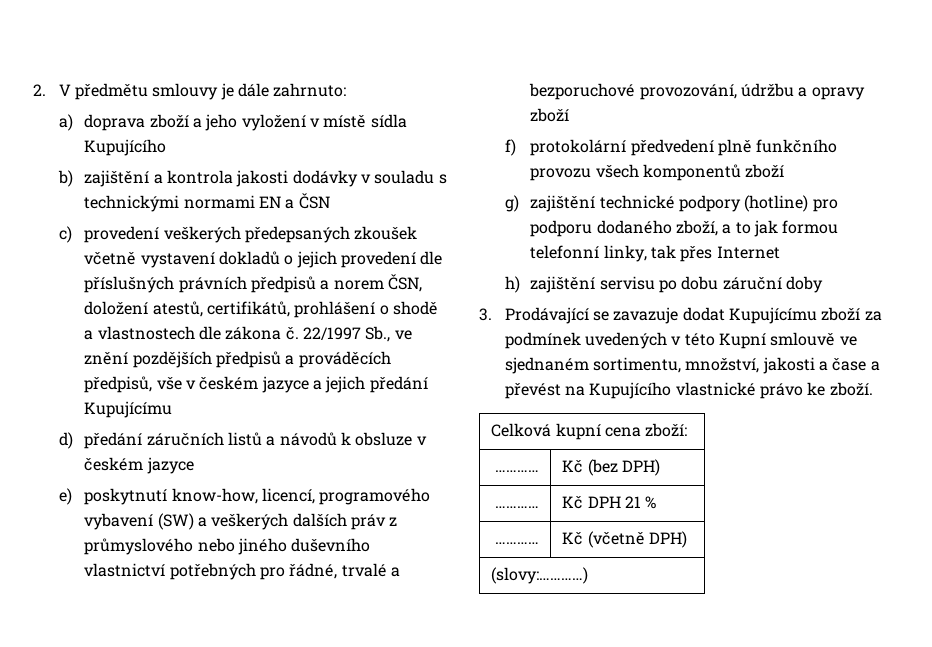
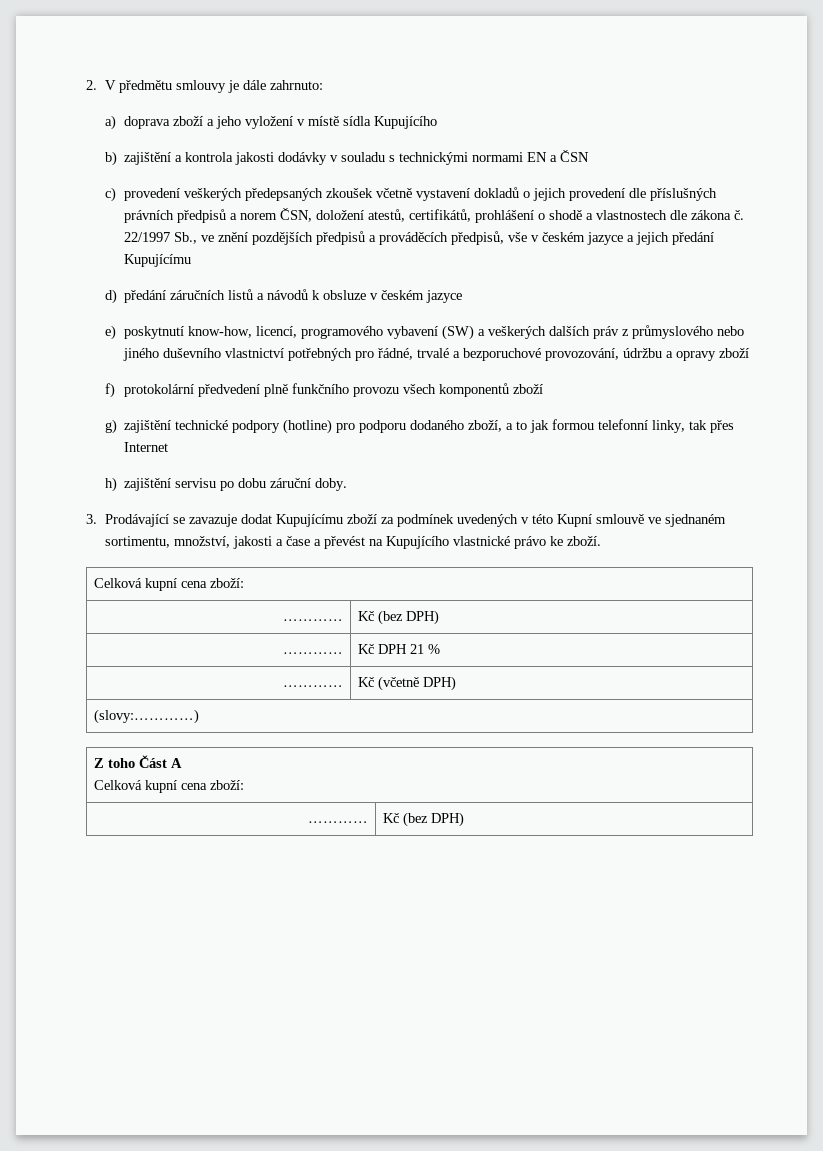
- h) zajištění servisu po dobu záruční doby
+ h) zajištění servisu po dobu záruční doby.
+ Z toho Část A
+ Celková kupní cena zboží:
+ ………… | Kč (bez DPH)

